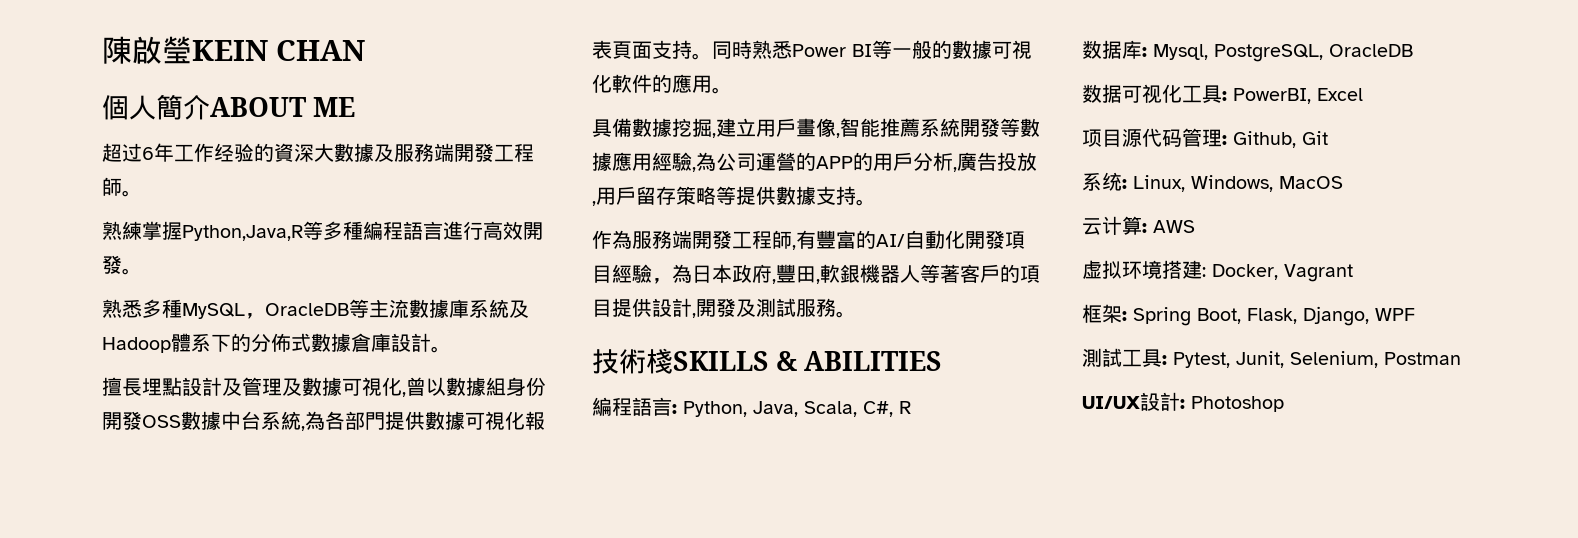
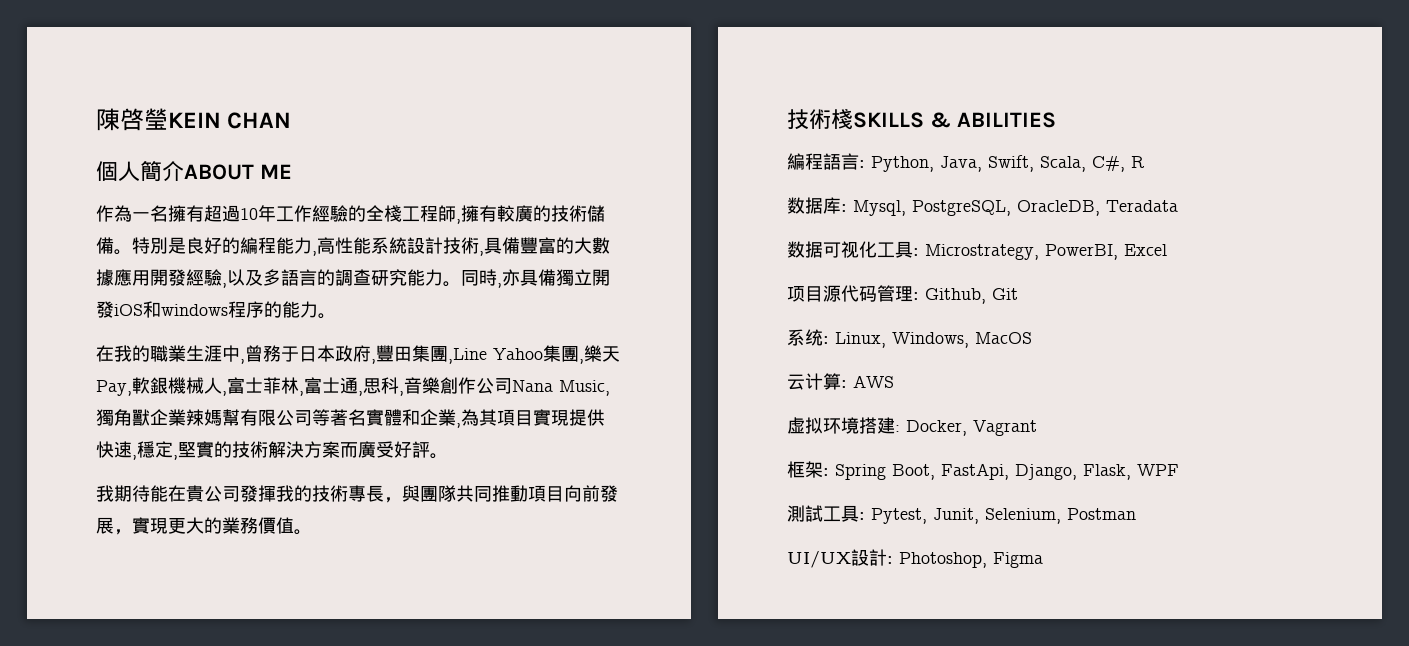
- 陳啟瑩KEIN CHAN
+ 陳啓瑩KEIN CHAN
- 超过6年工作经验的資深大數據及服務端開發工程師。
- 熟練掌握Python,Java,R等多種編程語言進行高效開發。
- 熟悉多種MySQL，OracleDB等主流數據庫系統及Hadoop體系下的分佈式數據倉庫設計。
- 擅長埋點設計及管理及數據可視化,曾以數據組身份開發OSS數據中台系統,為各部門提供數據可視化報表頁面支持。同時熟悉Power BI等一般的數據可視化軟件的應用。
- 具備數據挖掘,建立用戶畫像,智能推薦系統開發等數據應用經驗,為公司運營的APP的用戶分析,廣告投放,用戶留存策略等提供數據支持。
- 作為服務端開發工程師,有豐富的AI/自動化開發項目經驗，為日本政府,豐田,軟銀機器人等著客戶的項目提供設計,開發及測試服務。
+ 作為一名擁有超過10年工作經驗的全棧工程師,擁有較廣的技術儲備。特別是良好的編程能力,高性能系統設計技術,具備豐富的大數據應用開發經驗,以及多語言的調查研究能力。同時,亦具備獨立開發iOS和windows程序的能力。
+ 在我的職業生涯中,曾務于日本政府,豐田集團,Line Yahoo集團,樂天Pay,軟銀機械人,富士菲林,富士通,思科,音樂創作公司Nana Music,獨角獸企業辣媽幫有限公司等著名實體和企業,為其項目實現提供快速,穩定,堅實的技術解決方案而廣受好評。
+ 我期待能在貴公司發揮我的技術專長，與團隊共同推動項目向前發展，實現更大的業務價值。
- 編程語言: Python, Java, Scala, C#, R
+ 編程語言: Python, Java, Swift, Scala, C#, R
- 数据库: Mysql, PostgreSQL, OracleDB
+ 数据库: Mysql, PostgreSQL, OracleDB, Teradata
- 数据可视化工具: PowerBI, Excel
+ 数据可视化工具: Microstrategy, PowerBI, Excel
- 框架: Spring Boot, Flask, Django, WPF
+ 框架: Spring Boot, FastApi, Django, Flask, WPF
- UI/UX設計: Photoshop
+ UI/UX設計: Photoshop, Figma

